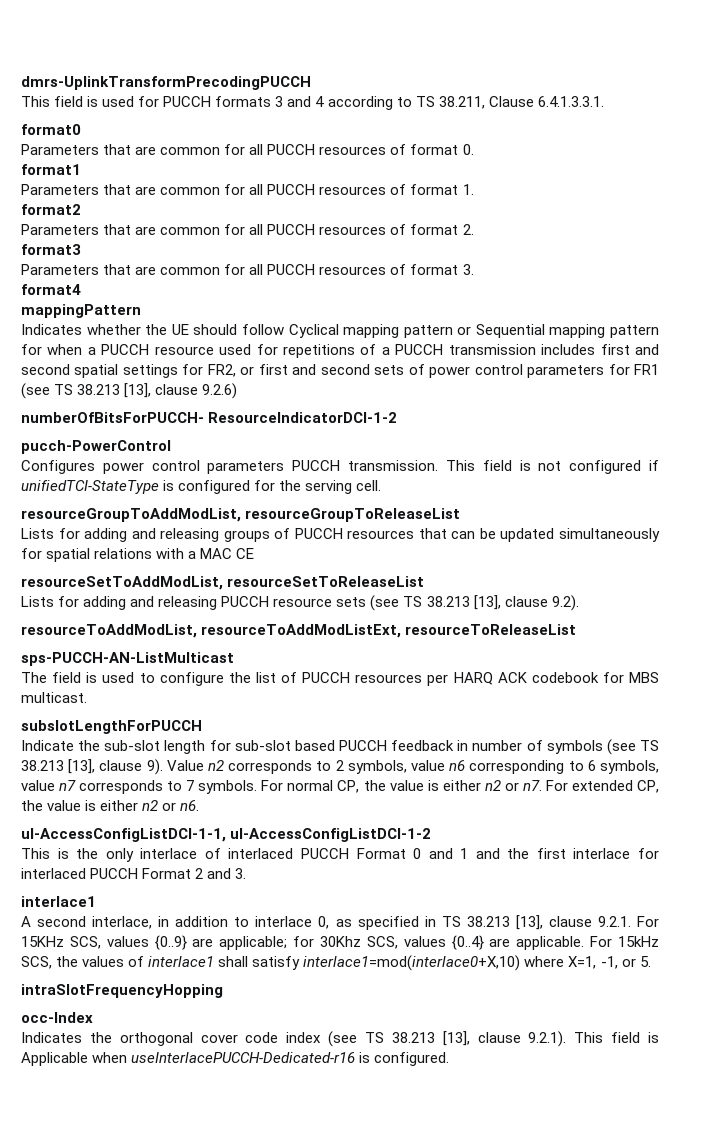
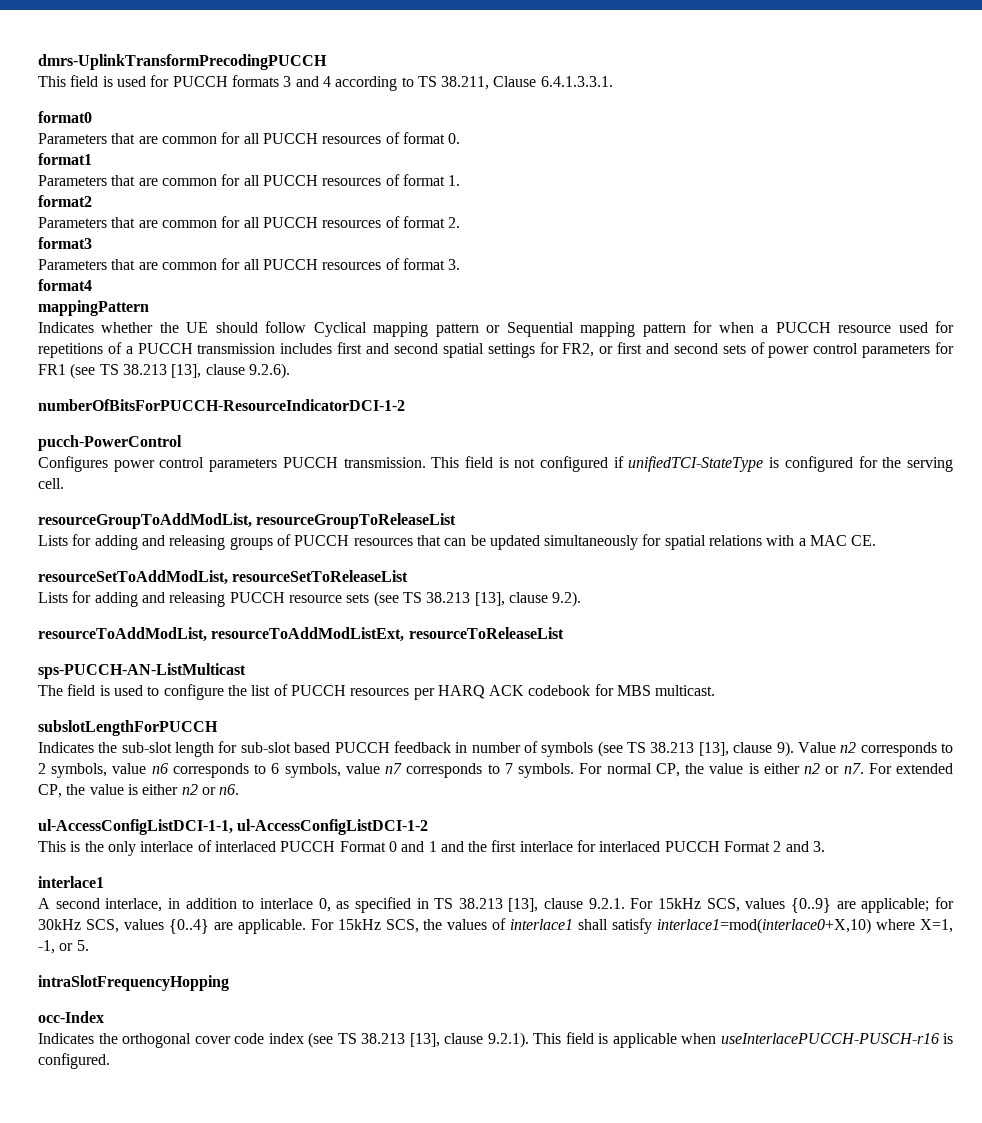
- Indicates whether the UE should follow Cyclical mapping pattern or Sequential mapping pattern for when a PUCCH resource used for repetitions of a PUCCH transmission includes first and second spatial settings for FR2, or first and second sets of power control parameters for FR1 (see TS 38.213 [13], clause 9.2.6)
- numberOfBitsForPUCCH- ResourceIndicatorDCI-1-2
+ Indicates whether the UE should follow Cyclical mapping pattern or Sequential mapping pattern for when a PUCCH resource used for repetitions of a PUCCH transmission includes first and second spatial settings for FR2, or first and second sets of power control parameters for FR1 (see TS 38.213 [13], clause 9.2.6).
+ numberOfBitsForPUCCH-ResourceIndicatorDCI-1-2
- Lists for adding and releasing groups of PUCCH resources that can be updated simultaneously for spatial relations with a MAC CE
+ Lists for adding and releasing groups of PUCCH resources that can be updated simultaneously for spatial relations with a MAC CE.
- Indicate the sub-slot length for sub-slot based PUCCH feedback in number of symbols (see TS 38.213 [13], clause 9).
+ Indicates the sub-slot length for sub-slot based PUCCH feedback in number of symbols (see TS 38.213 [13], clause 9).
- Value n2 corresponds to 2 symbols, value n6 corresponding to 6 symbols, value n7 corresponds to 7 symbols.
+ Value n2 corresponds to 2 symbols, value n6 corresponds to 6 symbols, value n7 corresponds to 7 symbols.
- A second interlace, in addition to interlace 0, as specified in TS 38.213 [13], clause 9.2.1. For 15KHz SCS, values {0..9} are applicable; for 30Khz SCS, values {0..4} are applicable.
+ A second interlace, in addition to interlace 0, as specified in TS 38.213 [13], clause 9.2.1. For 15kHz SCS, values {0..9} are applicable; for 30kHz SCS, values {0..4} are applicable.
- Indicates the orthogonal cover code index (see TS 38.213 [13], clause 9.2.1). This field is Applicable when useInterlacePUCCH-Dedicated-r16 is configured.
+ Indicates the orthogonal cover code index (see TS 38.213 [13], clause 9.2.1). This field is applicable when useInterlacePUCCH-PUSCH-r16 is configured.

